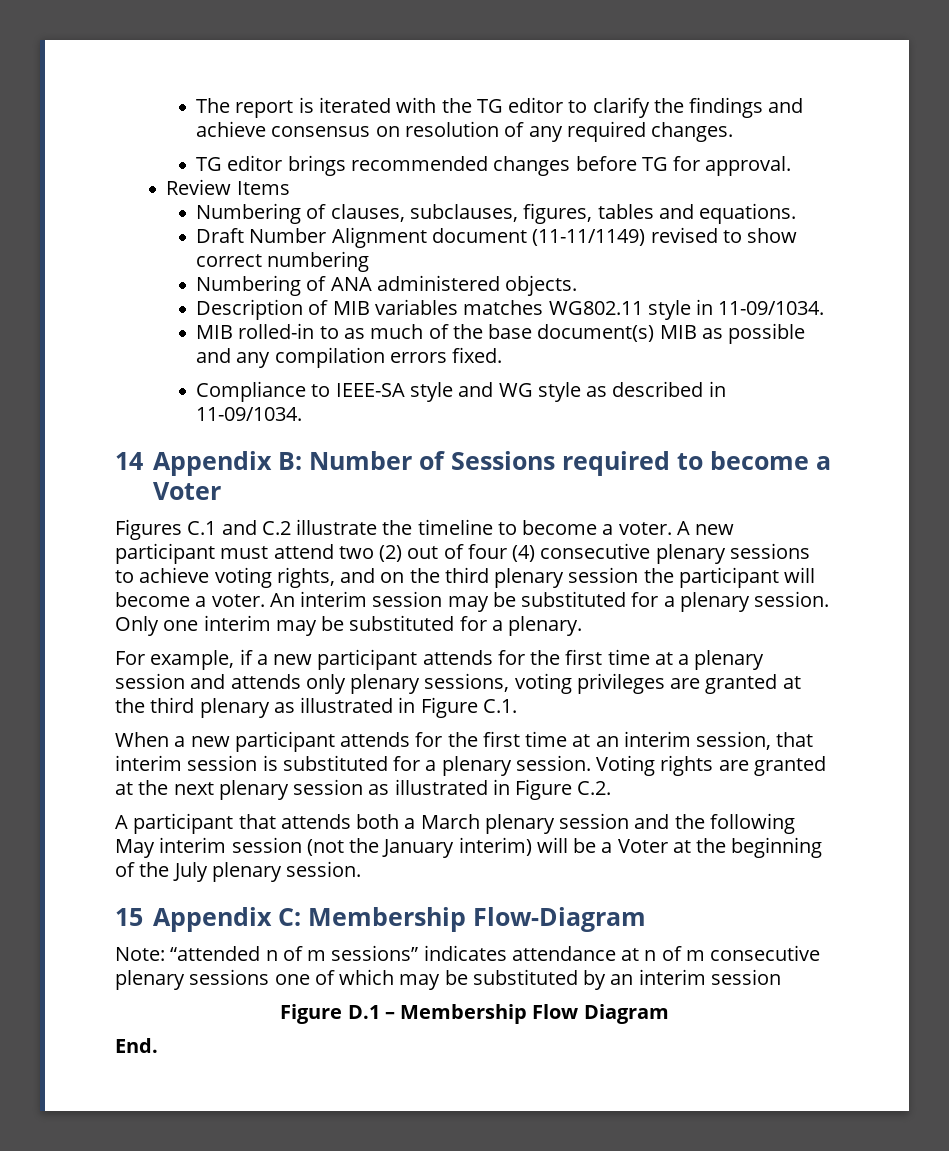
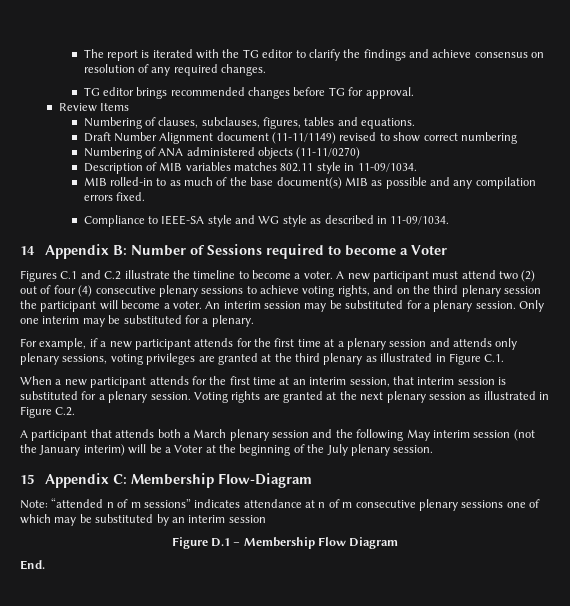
- Numbering of ANA administered objects.
+ Numbering of ANA administered objects (11-11/0270)
- Description of MIB variables matches WG802.11 style in 11-09/1034.
+ Description of MIB variables matches 802.11 style in 11-09/1034.

